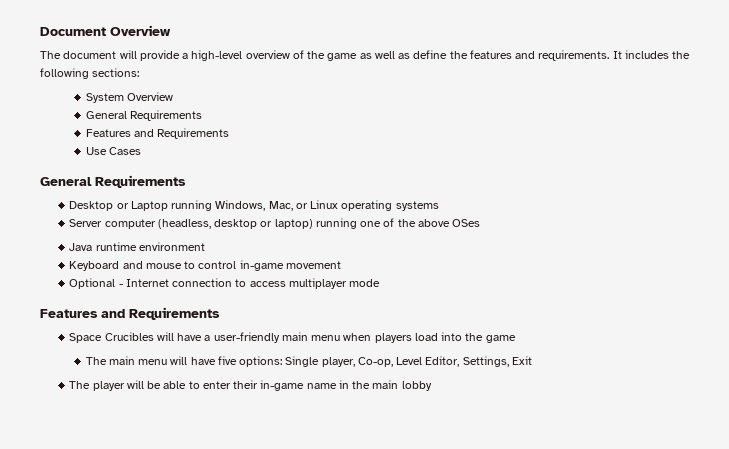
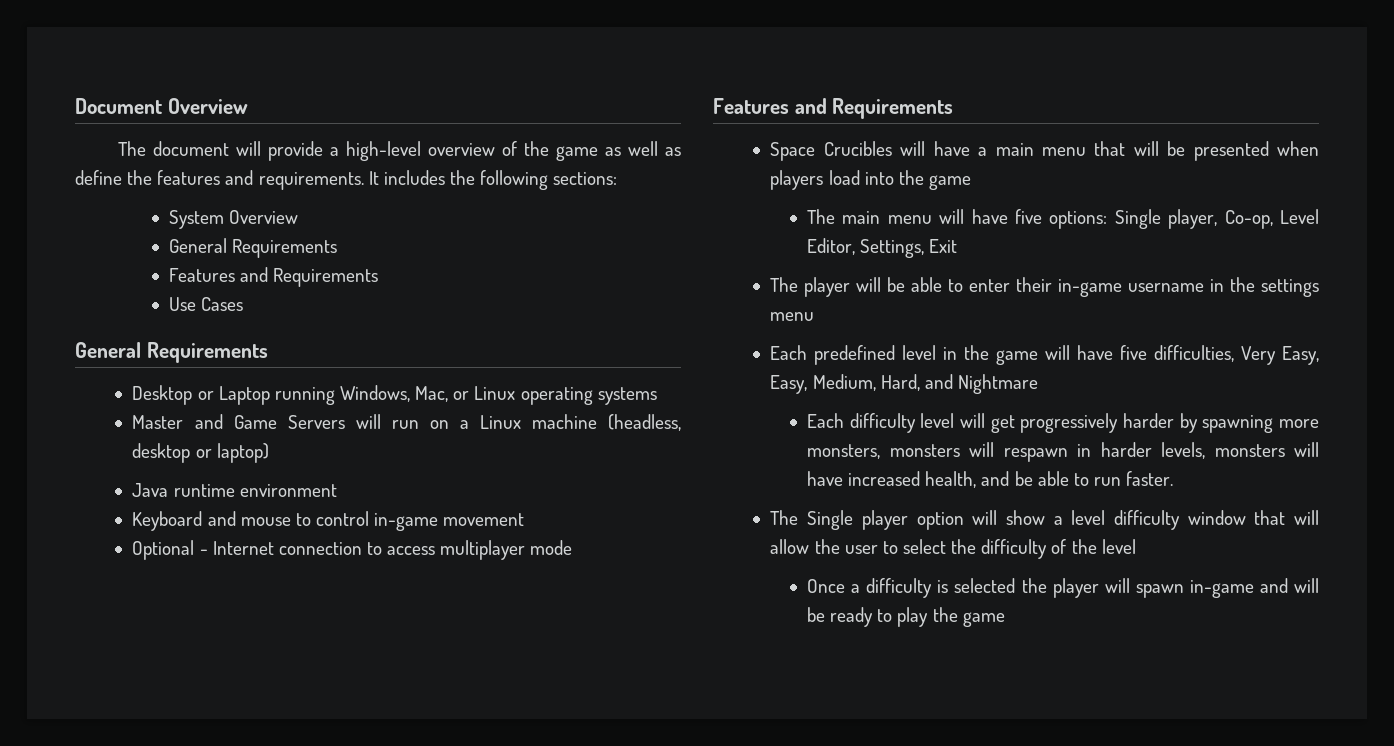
- Server computer (headless, desktop or laptop) running one of the above OSes
+ Master and Game Servers will run on a Linux machine (headless, desktop or laptop)
- Space Crucibles will have a user-friendly main menu when players load into the game
+ Space Crucibles will have a main menu that will be presented when players load into the game
- The player will be able to enter their in-game name in the main lobby
+ The player will be able to enter their in-game username in the settings menu
+ Each predefined level in the game will have five difficulties, Very Easy, Easy, Medium, Hard, and Nightmare
+ Each difficulty level will get progressively harder by spawning more monsters, monsters will respawn in harder levels, monsters will have increased health, and be able to run faster.
+ The Single player option will show a level difficulty window that will allow the user to select the difficulty of the level
+ Once a difficulty is selected the player will spawn in-game and will be ready to play the game

